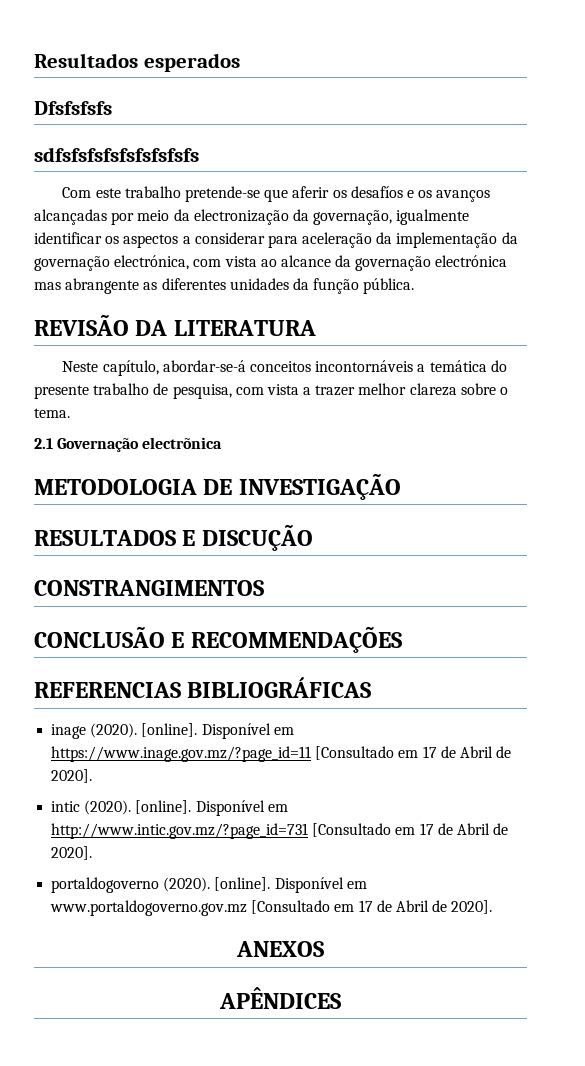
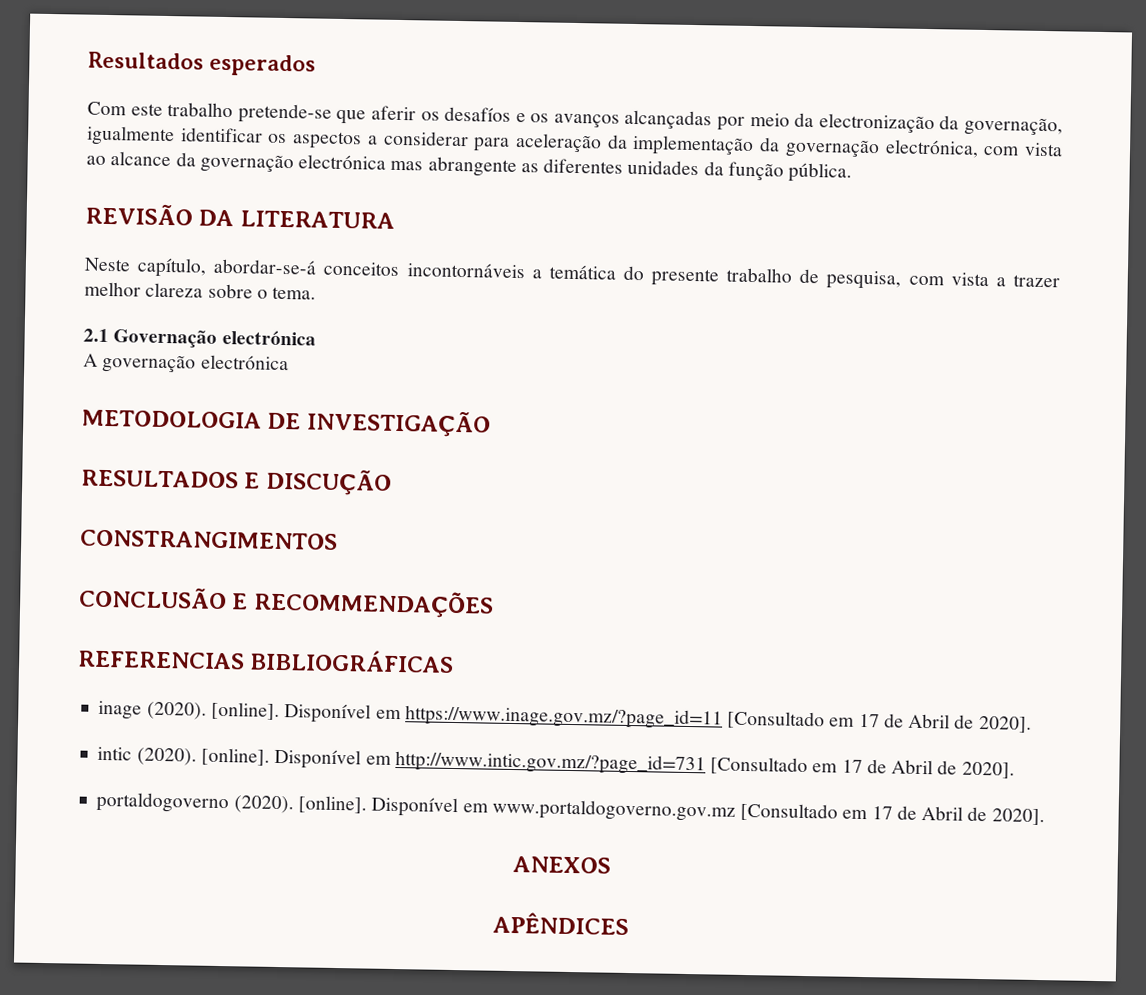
- Dfsfsfsfs
- sdfsfsfsfsfsfsfsfsfs
- 2.1 Governação electrõnica
+ 2.1 Governação electrónica
+ A governação electrónica

